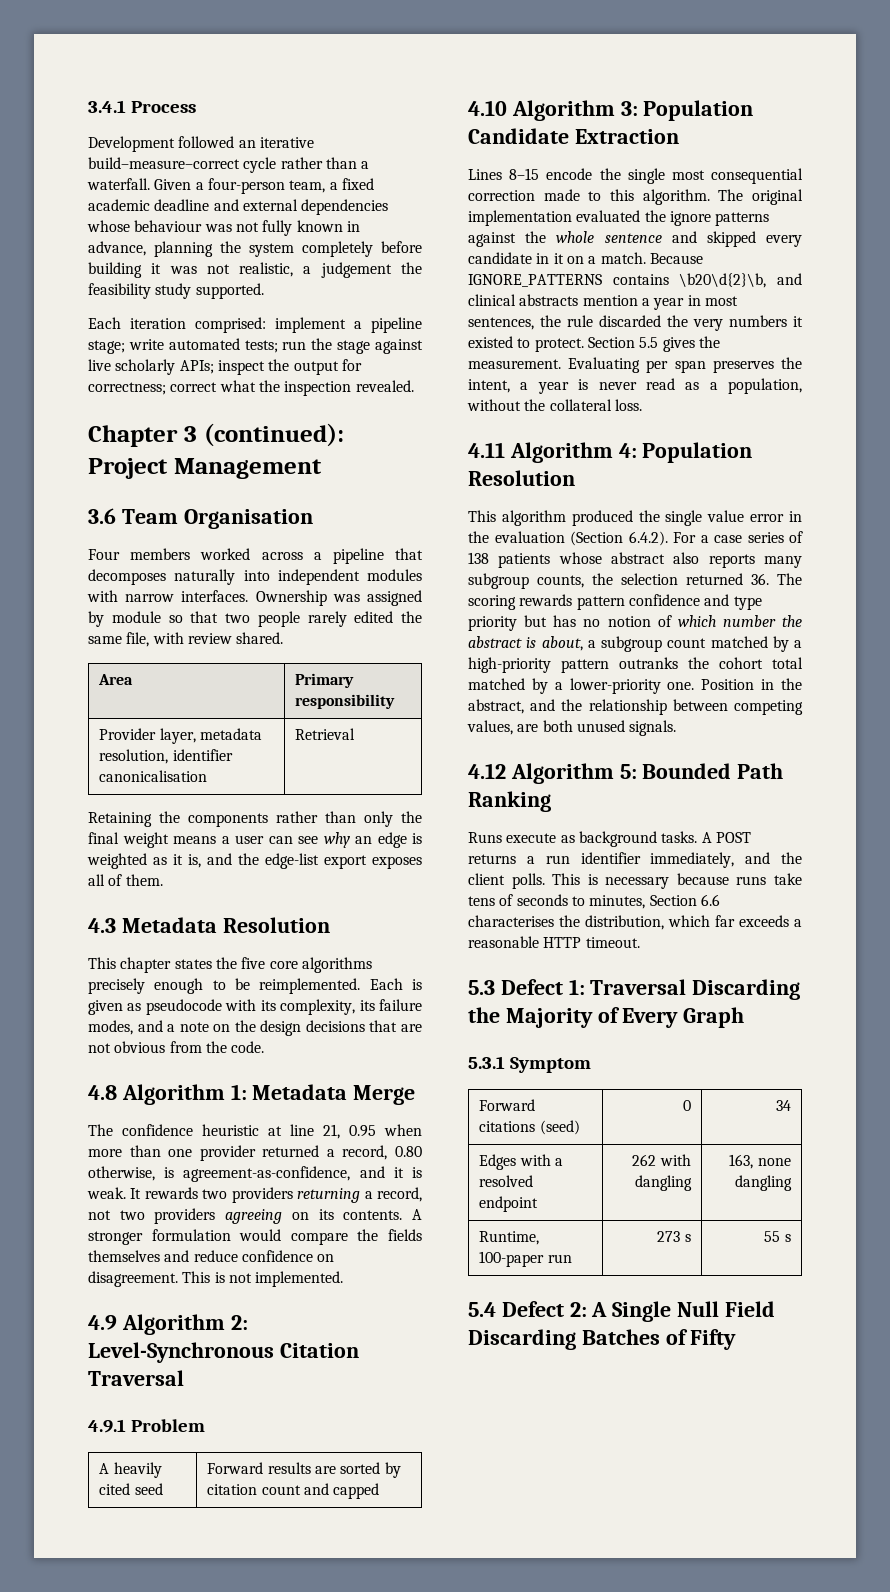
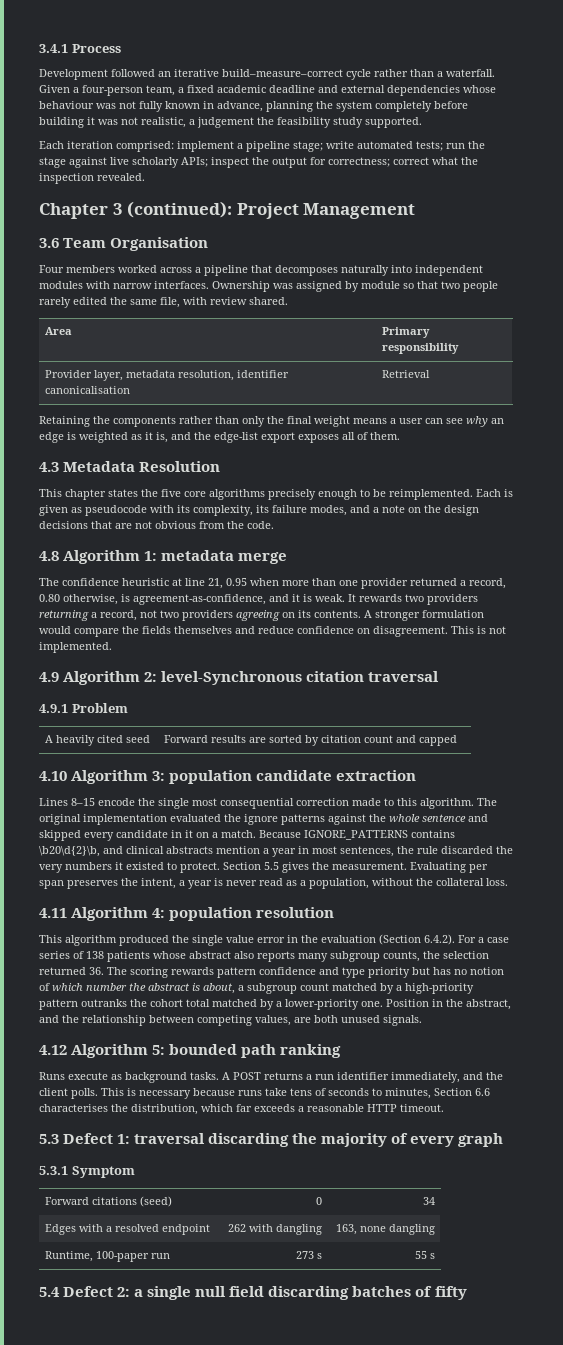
- 4.8 Algorithm 1: Metadata Merge
+ 4.8 Algorithm 1: metadata merge
- 4.9 Algorithm 2: Level-Synchronous Citation Traversal
+ 4.9 Algorithm 2: level-Synchronous citation traversal
- 4.10 Algorithm 3: Population Candidate Extraction
+ 4.10 Algorithm 3: population candidate extraction
- 4.11 Algorithm 4: Population Resolution
+ 4.11 Algorithm 4: population resolution
- 4.12 Algorithm 5: Bounded Path Ranking
+ 4.12 Algorithm 5: bounded path ranking
- 5.3 Defect 1: Traversal Discarding the Majority of Every Graph
+ 5.3 Defect 1: traversal discarding the majority of every graph
- 5.4 Defect 2: A Single Null Field Discarding Batches of Fifty
+ 5.4 Defect 2: a single null field discarding batches of fifty

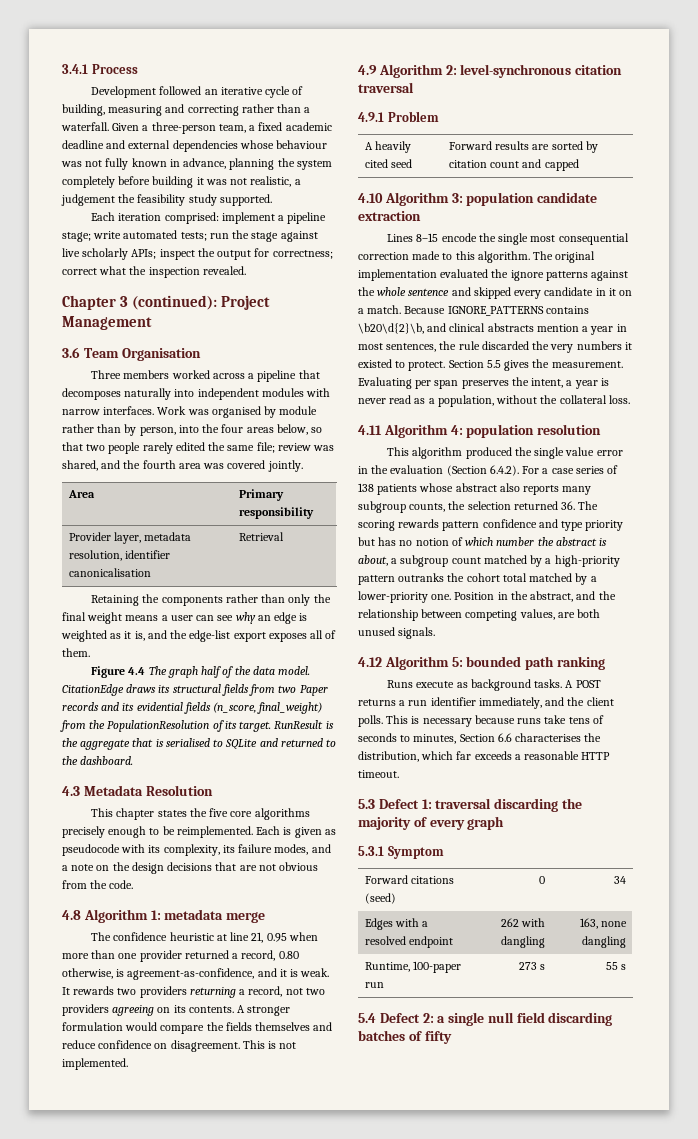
- Development followed an iterative build–measure–correct cycle rather than a waterfall.
+ Development followed an iterative cycle of building, measuring and correcting rather than a waterfall.
- Given a four-person team, a fixed academic deadline and external dependencies whose behaviour was not fully known in advance, planning the system completely before building it was not realistic, a judgement the feasibility study supported.
+ Given a three-person team, a fixed academic deadline and external dependencies whose behaviour was not fully known in advance, planning the system completely before building it was not realistic, a judgement the feasibility study supported.
- Four members worked across a pipeline that decomposes naturally into independent modules with narrow interfaces.
+ Three members worked across a pipeline that decomposes naturally into independent modules with narrow interfaces.
- Ownership was assigned by module so that two people rarely edited the same file, with review shared.
+ Work was organised by module rather than by person, into the four areas below, so that two people rarely edited the same file; review was shared, and the fourth area was covered jointly.
+ Figure 4.4 The graph half of the data model. CitationEdge draws its structural fields from two Paper records and its evidential fields (n_score, final_weight) from the PopulationResolution of its target. RunResult is the aggregate that is serialised to SQLite and returned to the dashboard.
- 4.9 Algorithm 2: level-Synchronous citation traversal
+ 4.9 Algorithm 2: level-synchronous citation traversal

